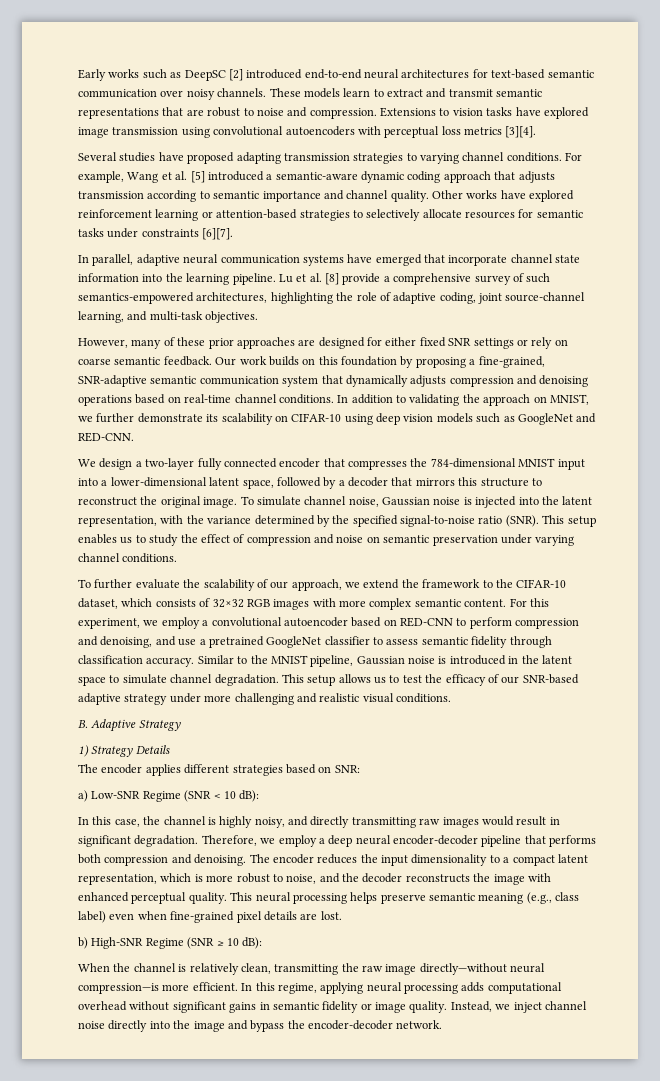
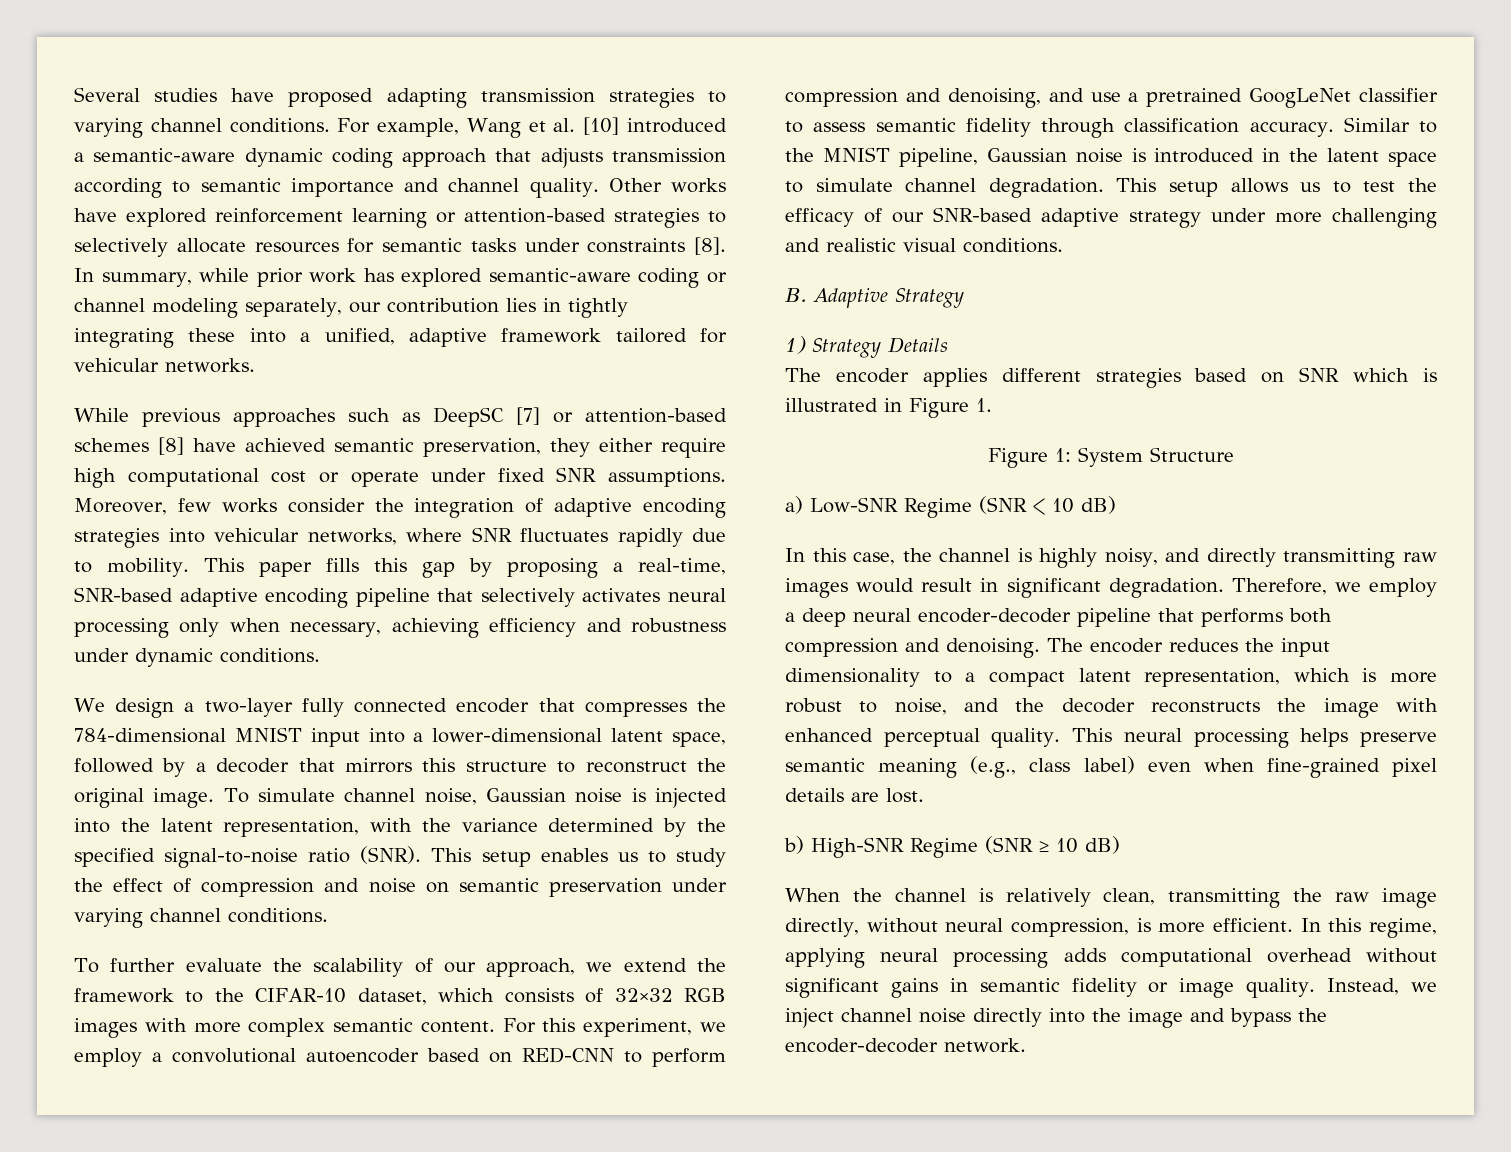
- Early works such as DeepSC [2] introduced end-to-end neural architectures for text-based semantic communication over noisy channels. These models learn to extract and transmit semantic representations that are robust to noise and compression. Extensions to vision tasks have explored image transmission using convolutional autoencoders with perceptual loss metrics [3][4].
- For example, Wang et al. [5] introduced a semantic-aware dynamic coding approach that adjusts transmission according to semantic importance and channel quality.
+ For example, Wang et al. [10] introduced a semantic-aware dynamic coding approach that adjusts transmission according to semantic importance and channel quality.
- Other works have explored reinforcement learning or attention-based strategies to selectively allocate resources for semantic tasks under constraints [6][7].
- In parallel, adaptive neural communication systems have emerged that incorporate channel state information into the learning pipeline. Lu et al. [8] provide a comprehensive survey of such semantics-empowered architectures, highlighting the role of adaptive coding, joint source-channel learning, and multi-task objectives.
- However, many of these prior approaches are designed for either fixed SNR settings or rely on coarse semantic feedback. Our work builds on this foundation by proposing a fine-grained, SNR-adaptive semantic communication system that dynamically adjusts compression and denoising operations based on real-time channel conditions. In addition to validating the approach on MNIST, we further demonstrate its scalability on CIFAR-10 using deep vision models such as GoogleNet and RED-CNN.
+ Other works have explored reinforcement learning or attention-based strategies to selectively allocate resources for semantic tasks under constraints [8]. In summary, while prior work has explored semantic-aware coding or channel modeling separately, our contribution lies in tightly integrating these into a unified, adaptive framework tailored for vehicular networks.
+ While previous approaches such as DeepSC [7] or attention-based schemes [8] have achieved semantic preservation, they either require high computational cost or operate under fixed SNR assumptions. Moreover, few works consider the integration of adaptive encoding strategies into vehicular networks, where SNR fluctuates rapidly due to mobility. This paper fills this gap by proposing a real-time, SNR-based adaptive encoding pipeline that selectively activates neural processing only when necessary, achieving efficiency and robustness under dynamic conditions.
- For this experiment, we employ a convolutional autoencoder based on RED-CNN to perform compression and denoising, and use a pretrained GoogleNet classifier to assess semantic fidelity through classification accuracy.
+ For this experiment, we employ a convolutional autoencoder based on RED-CNN to perform compression and denoising, and use a pretrained GoogLeNet classifier to assess semantic fidelity through classification accuracy.
- The encoder applies different strategies based on SNR:
+ The encoder applies different strategies based on SNR which is illustrated in Figure 1.
+ Figure 1: System Structure
- a) Low-SNR Regime (SNR < 10 dB):
+ a) Low-SNR Regime (SNR < 10 dB)
- b) High-SNR Regime (SNR ≥ 10 dB):
+ b) High-SNR Regime (SNR ≥ 10 dB)
- When the channel is relatively clean, transmitting the raw image directly—without neural compression—is more efficient.
+ When the channel is relatively clean, transmitting the raw image directly, without neural compression, is more efficient.

